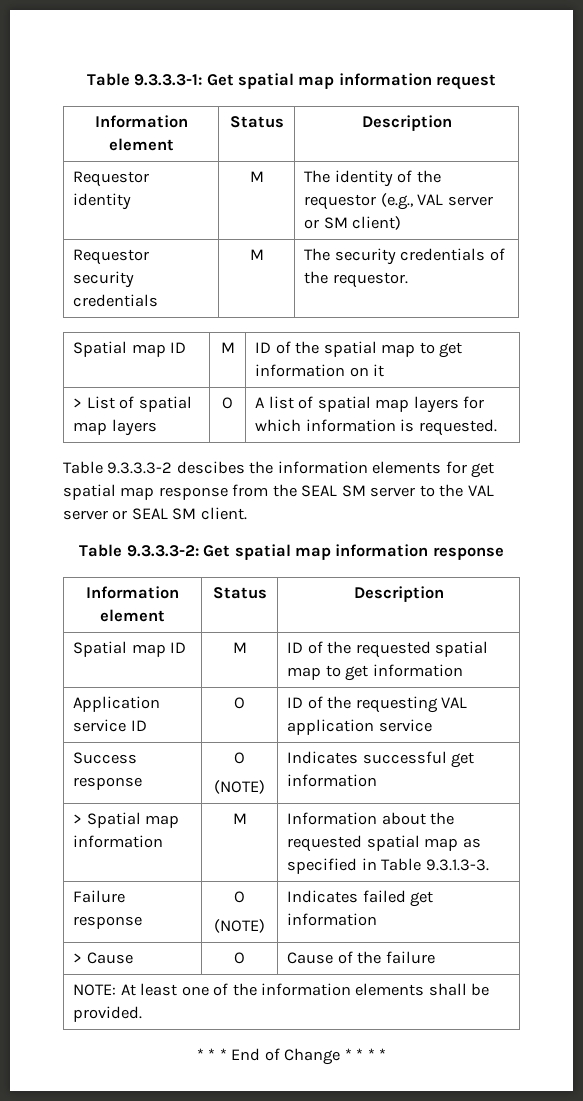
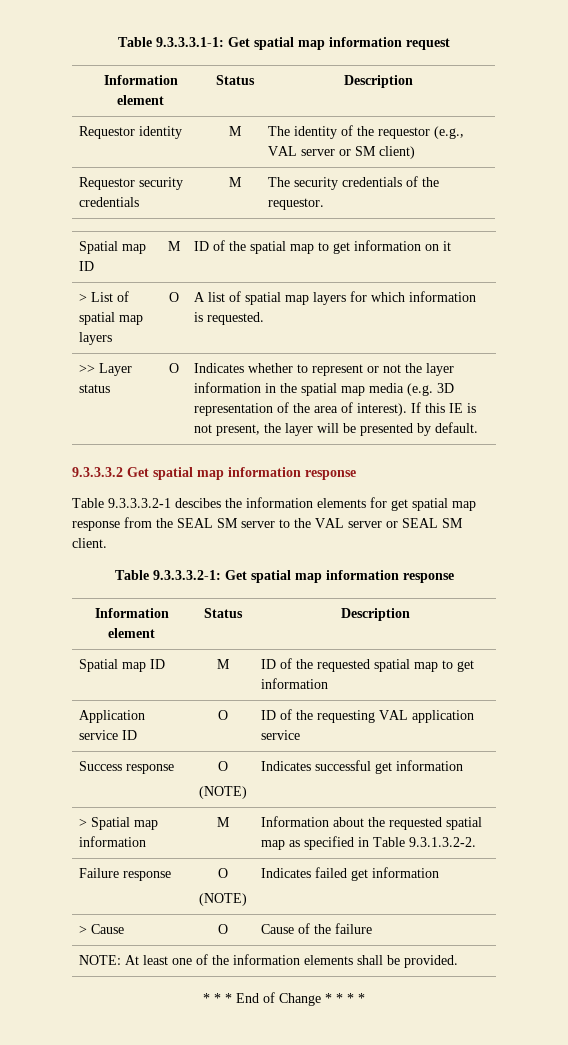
- Table 9.3.3.3-1: Get spatial map information request
+ Table 9.3.3.3.1-1: Get spatial map information request
- Table 9.3.3.3-2 descibes the information elements for get spatial map response from the SEAL SM server to the VAL server or SEAL SM client.
+ >> Layer status | O | Indicates whether to represent or not the layer information in the spatial map media (e.g. 3D representation of the area of interest). If this IE is not present, the layer will be presented by default.
+ 9.3.3.3.2 Get spatial map information response
+ Table 9.3.3.3.2-1 descibes the information elements for get spatial map response from the SEAL SM server to the VAL server or SEAL SM client.
- Table 9.3.3.3-2: Get spatial map information response
+ Table 9.3.3.3.2-1: Get spatial map information response
- > Spatial map information | M | Information about the requested spatial map as specified in Table 9.3.1.3-3.
+ > Spatial map information | M | Information about the requested spatial map as specified in Table 9.3.1.3.2-2.

